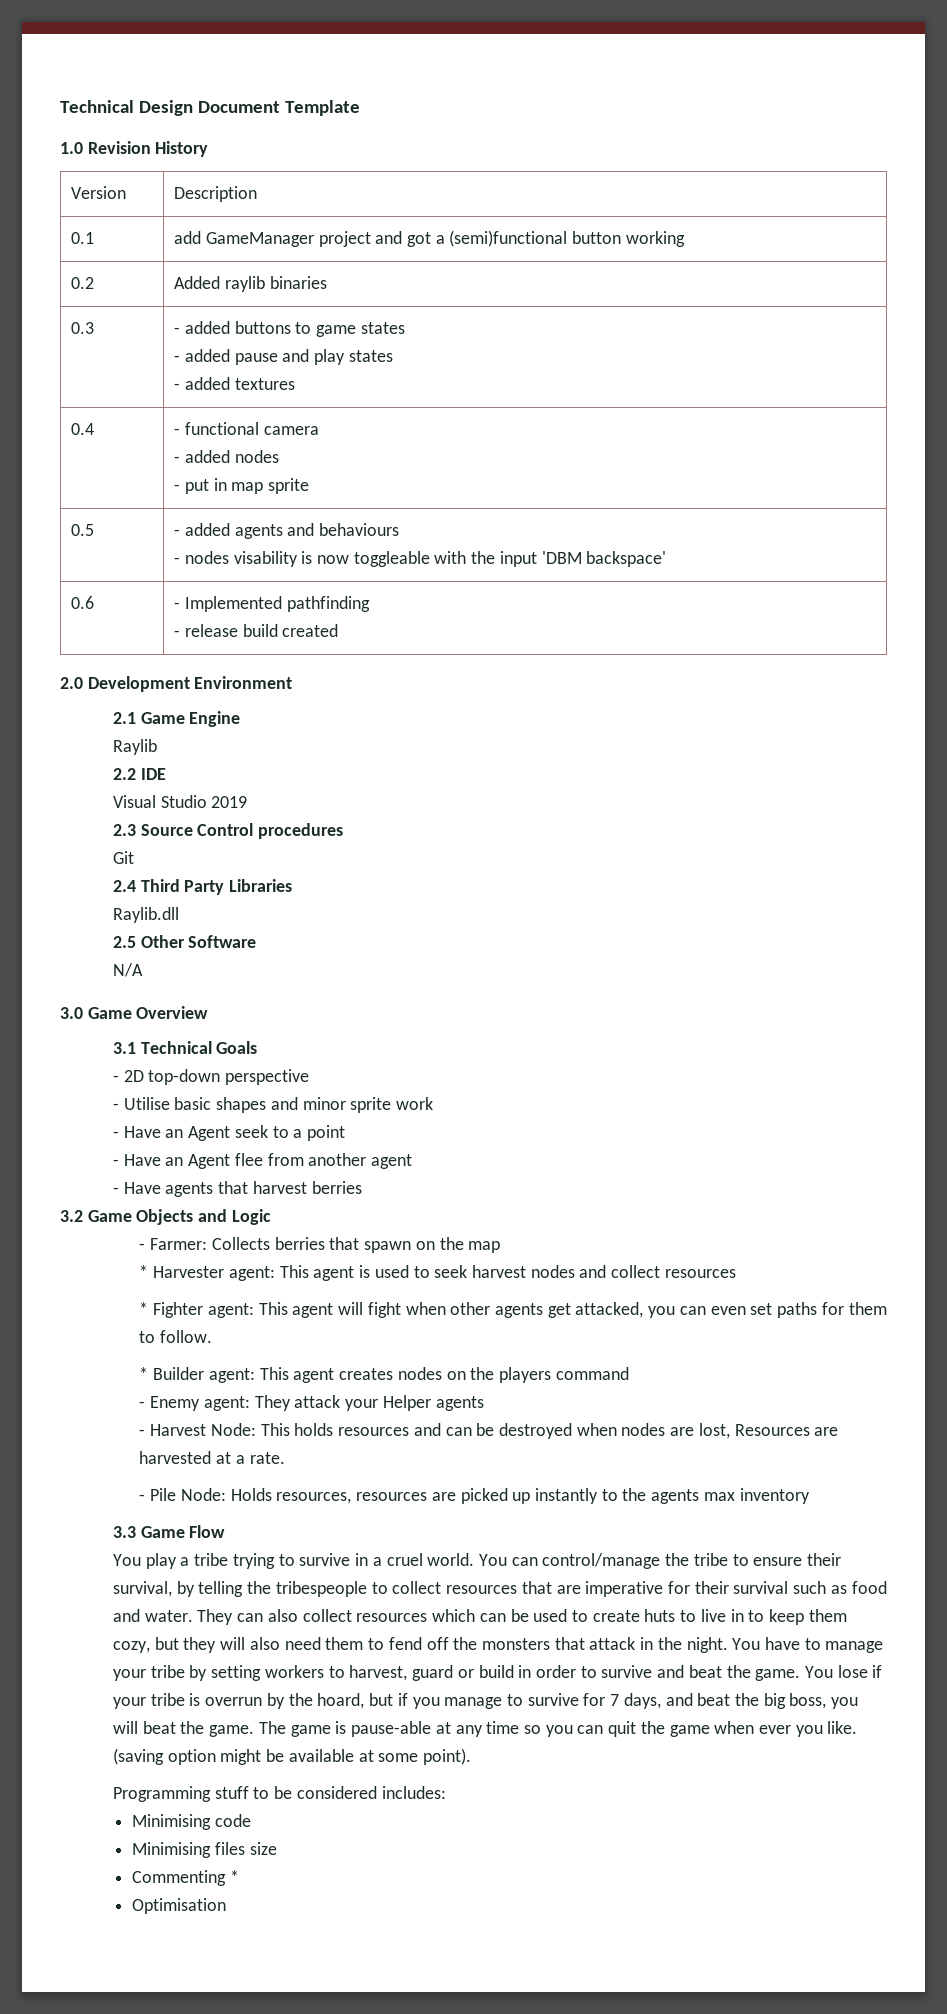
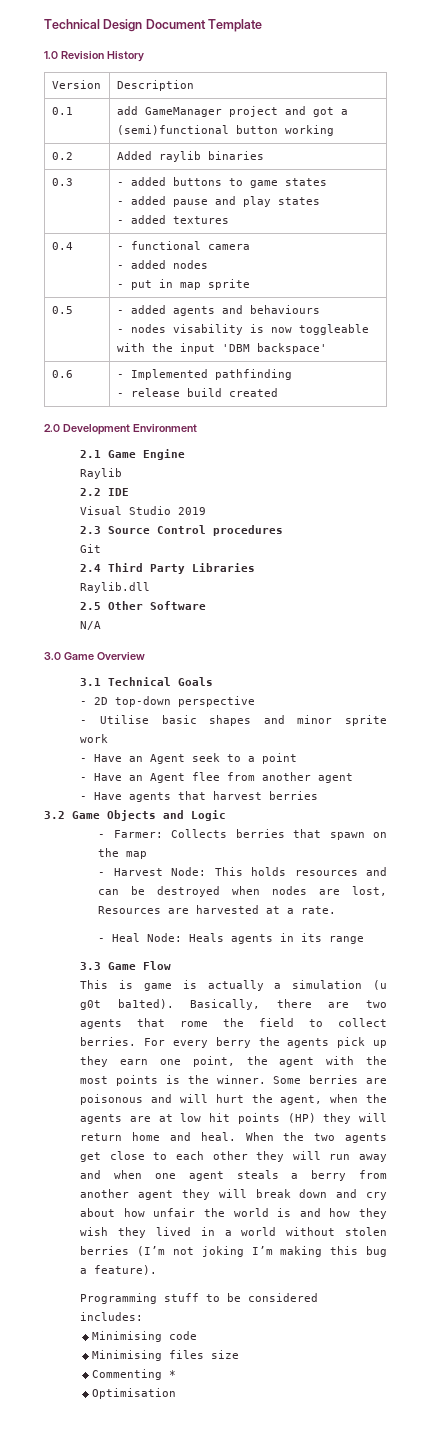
- * Harvester agent: This agent is used to seek harvest nodes and collect resources
- * Fighter agent: This agent will fight when other agents get attacked, you can even set paths for them to follow.
- * Builder agent: This agent creates nodes on the players command
- - Enemy agent: They attack your Helper agents
- - Pile Node: Holds resources, resources are picked up instantly to the agents max inventory
+ - Heal Node: Heals agents in its range
  3.3 Game Flow
- You play a tribe trying to survive in a cruel world. You can control/manage the tribe to ensure their survival, by telling the tribespeople to collect resources that are imperative for their survival such as food and water. They can also collect resources which can be used to create huts to live in to keep them cozy, but they will also need them to fend off the monsters that attack in the night. You have to manage your tribe by setting workers to harvest, guard or build in order to survive and beat the game. You lose if your tribe is overrun by the hoard, but if you manage to survive for 7 days, and beat the big boss, you will beat the game. The game is pause-able at any time so you can quit the game when ever you like. (saving option might be available at some point).
+ This is game is actually a simulation (u g0t ba1ted). Basically, there are two agents that rome the field to collect berries. For every berry the agents pick up they earn one point, the agent with the most points is the winner. Some berries are poisonous and will hurt the agent, when the agents are at low hit points (HP) they will return home and heal. When the two agents get close to each other they will run away and when one agent steals a berry from another agent they will break down and cry about how unfair the world is and how they wish they lived in a world without stolen berries (I’m not joking I’m making this bug a feature).

